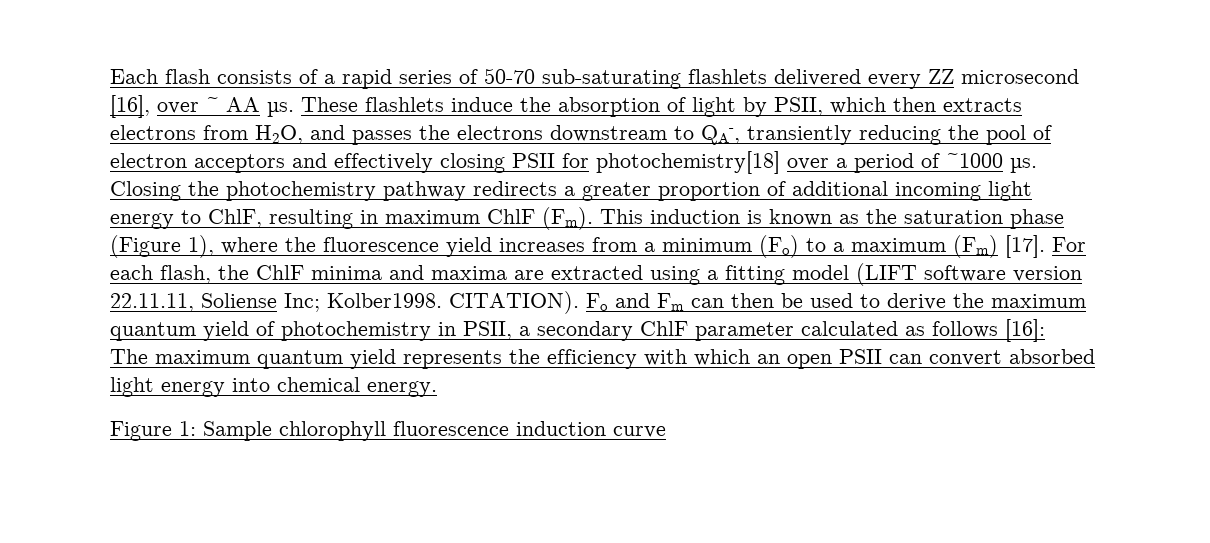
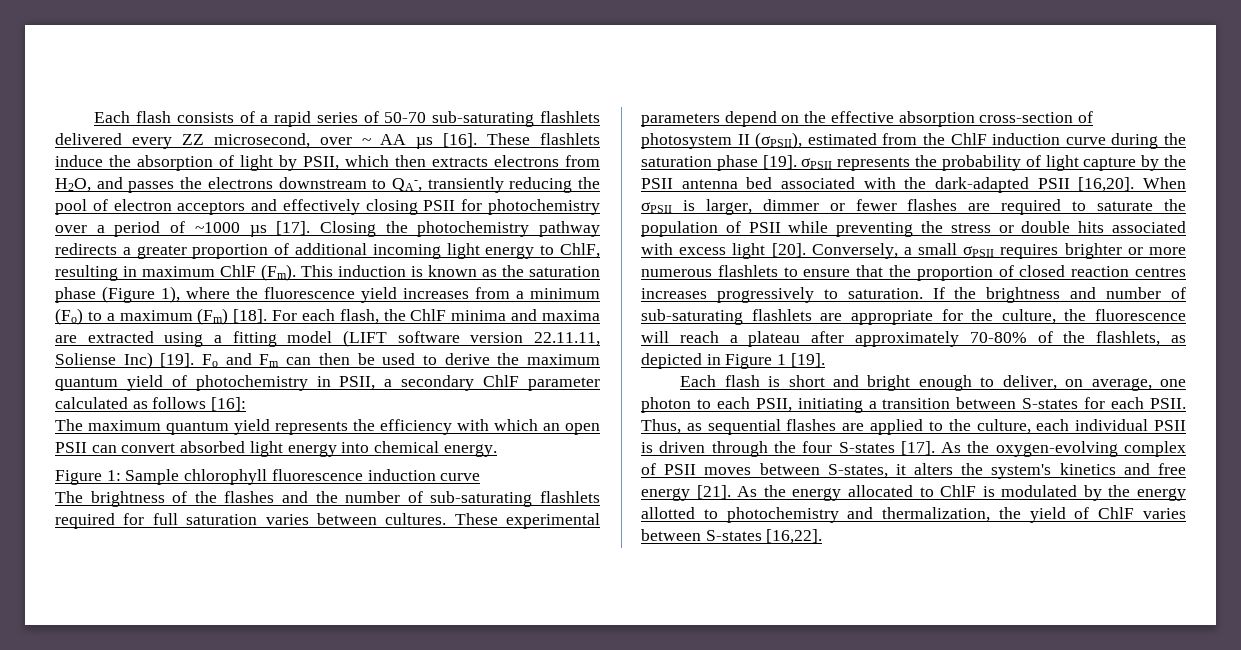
- Each flash consists of a rapid series of 50-70 sub-saturating flashlets delivered every ZZ microsecond [16], over ~ AA µs.
+ Each flash consists of a rapid series of 50-70 sub-saturating flashlets delivered every ZZ microsecond, over ~ AA µs [16].
- These flashlets induce the absorption of light by PSII, which then extracts electrons from H2O, and passes the electrons downstream to QA-, transiently reducing the pool of electron acceptors and effectively closing PSII for photochemistry[18] over a period of ~1000 µs.
+ These flashlets induce the absorption of light by PSII, which then extracts electrons from H2O, and passes the electrons downstream to QA-, transiently reducing the pool of electron acceptors and effectively closing PSII for photochemistry over a period of ~1000 µs [17].
- Closing the photochemistry pathway redirects a greater proportion of additional incoming light energy to ChlF, resulting in maximum ChlF (Fm). This induction is known as the saturation phase (Figure 1), where the fluorescence yield increases from a minimum (Fo) to a maximum (Fm) [17].
+ Closing the photochemistry pathway redirects a greater proportion of additional incoming light energy to ChlF, resulting in maximum ChlF (Fm). This induction is known as the saturation phase (Figure 1), where the fluorescence yield increases from a minimum (Fo) to a maximum (Fm) [18].
- For each flash, the ChlF minima and maxima are extracted using a fitting model (LIFT software version 22.11.11, Soliense Inc; Kolber1998. CITATION).
+ For each flash, the ChlF minima and maxima are extracted using a fitting model (LIFT software version 22.11.11, Soliense Inc) [19].
+ The brightness of the flashes and the number of sub-saturating flashlets required for full saturation varies between cultures. These experimental parameters depend on the effective absorption cross-section of photosystem II (σPSII), estimated from the ChlF induction curve during the saturation phase [19]. σPSII represents the probability of light capture by the PSII antenna bed associated with the dark-adapted PSII [16,20]. When σPSII is larger, dimmer or fewer flashes are required to saturate the population of PSII while preventing the stress or double hits associated with excess light [20]. Conversely, a small σPSII requires brighter or more numerous flashlets to ensure that the proportion of closed reaction centres increases progressively to saturation. If the brightness and number of sub-saturating flashlets are appropriate for the culture, the fluorescence will reach a plateau after approximately 70-80% of the flashlets, as depicted in Figure 1 [19].
+ Each flash is short and bright enough to deliver, on average, one photon to each PSII, initiating a transition between S-states for each PSII. Thus, as sequential flashes are applied to the culture, each individual PSII is driven through the four S-states [17]. As the oxygen-evolving complex of PSII moves between S-states, it alters the system's kinetics and free energy [21]. As the energy allocated to ChlF is modulated by the energy allotted to photochemistry and thermalization, the yield of ChlF varies between S-states [16,22].

